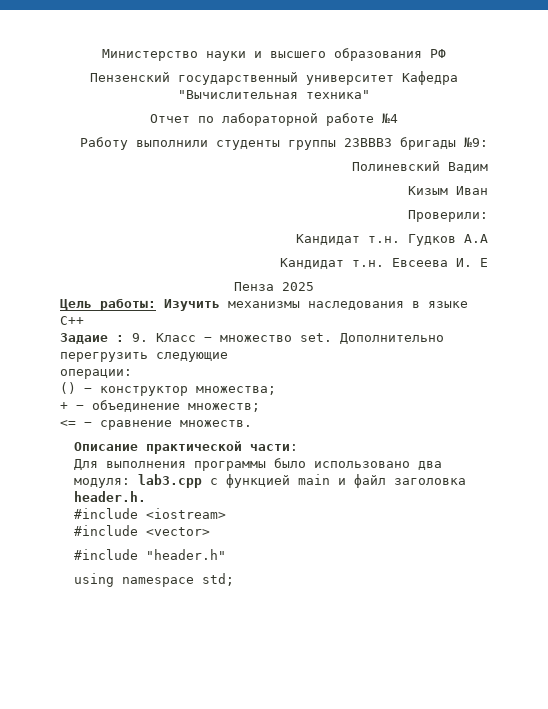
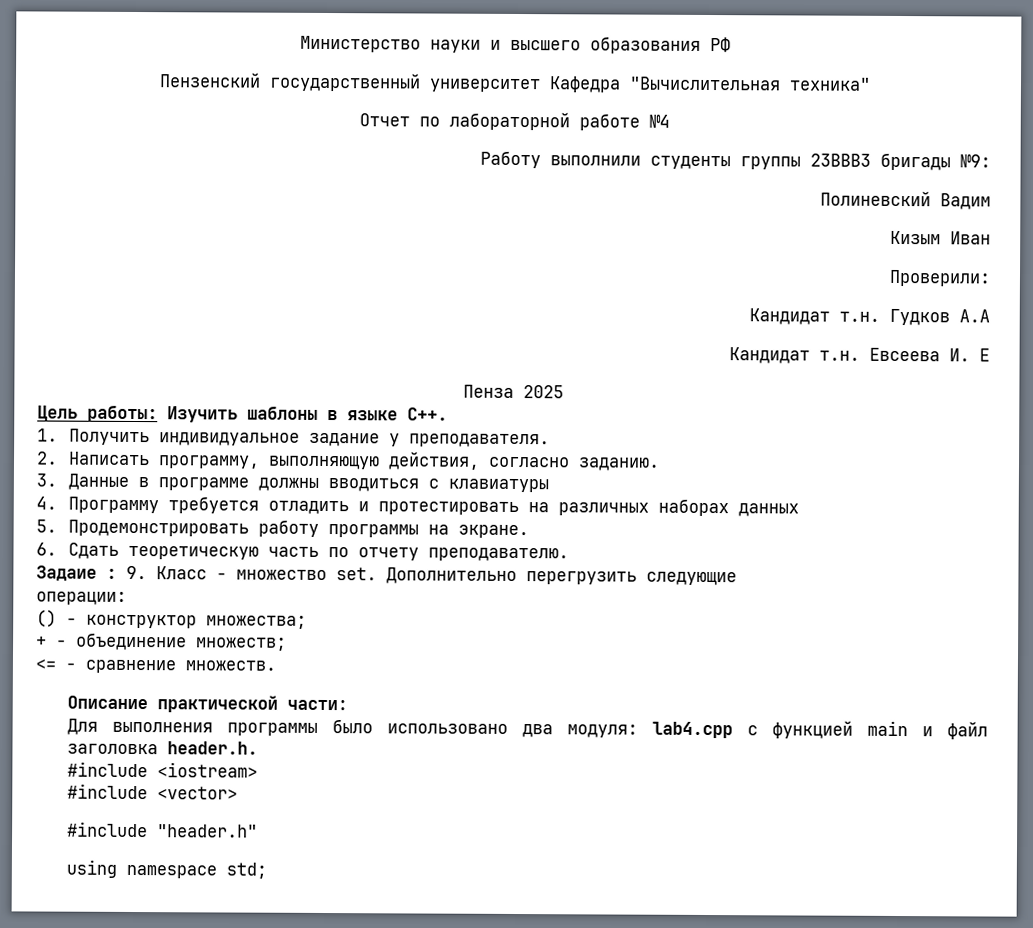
- Цель работы: Изучить механизмы наследования в языке C++
+ Цель работы: Изучить шаблоны в языке C++.
+ 1. Получить индивидуальное задание у преподавателя.
+ 2. Написать программу, выполняющую действия, согласно заданию.
+ 3. Данные в программе должны вводиться с клавиатуры
+ 4. Программу требуется отладить и протестировать на различных наборах данных
+ 5. Продемонстрировать работу программы на экране.
+ 6. Сдать теоретическую часть по отчету преподавателю.
- Для выполнения программы было использовано два модуля: lab3.cpp с функцией main и файл заголовка header.h.
+ Для выполнения программы было использовано два модуля: lab4.cpp с функцией main и файл заголовка header.h.

